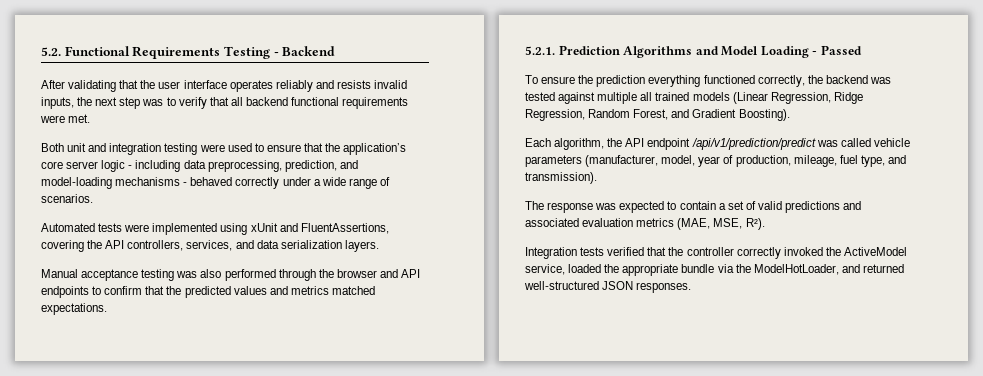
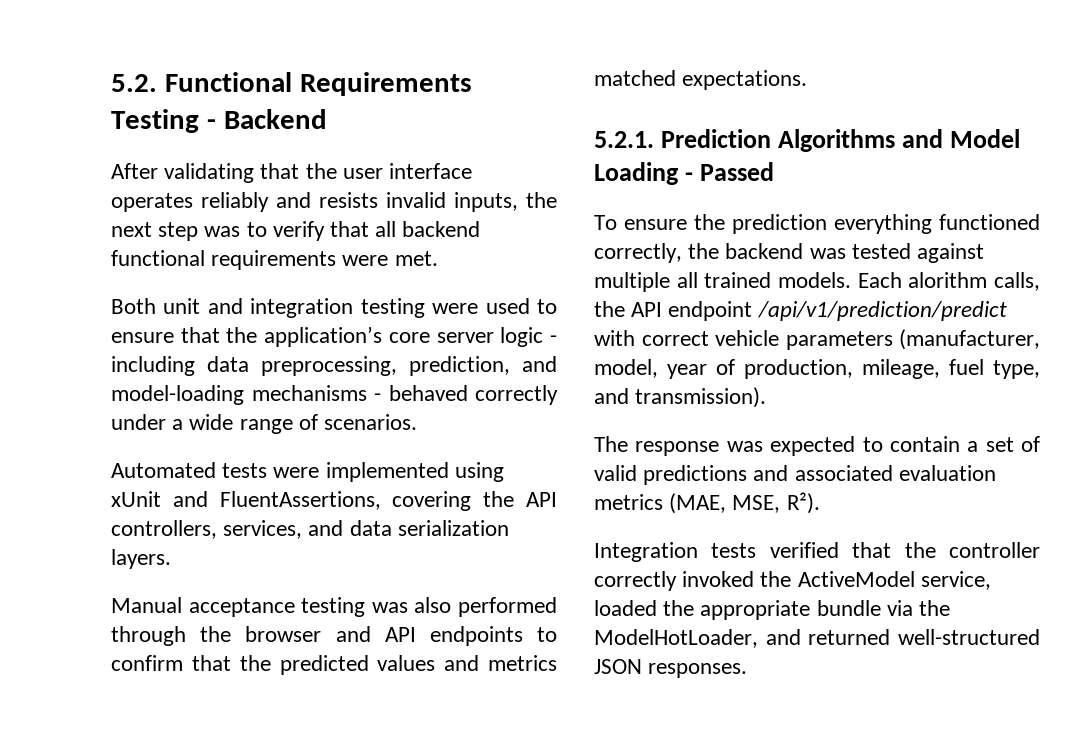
- To ensure the prediction everything functioned correctly, the backend was tested against multiple all trained models (Linear Regression, Ridge Regression, Random Forest, and Gradient Boosting).
- Each algorithm, the API endpoint /api/v1/prediction/predict was called vehicle parameters (manufacturer, model, year of production, mileage, fuel type, and transmission).
+ To ensure the prediction everything functioned correctly, the backend was tested against multiple all trained models. Each alorithm calls, the API endpoint /api/v1/prediction/predict with correct vehicle parameters (manufacturer, model, year of production, mileage, fuel type, and transmission).

